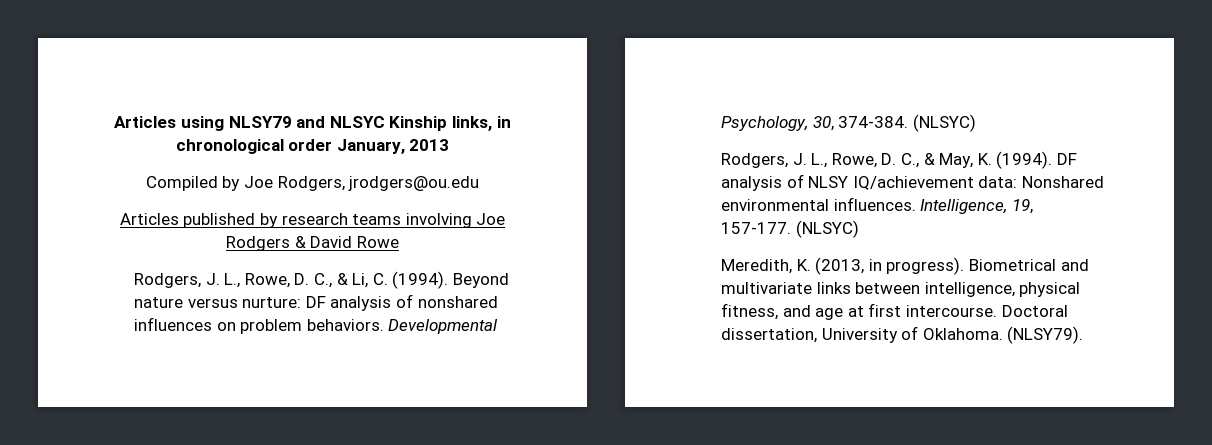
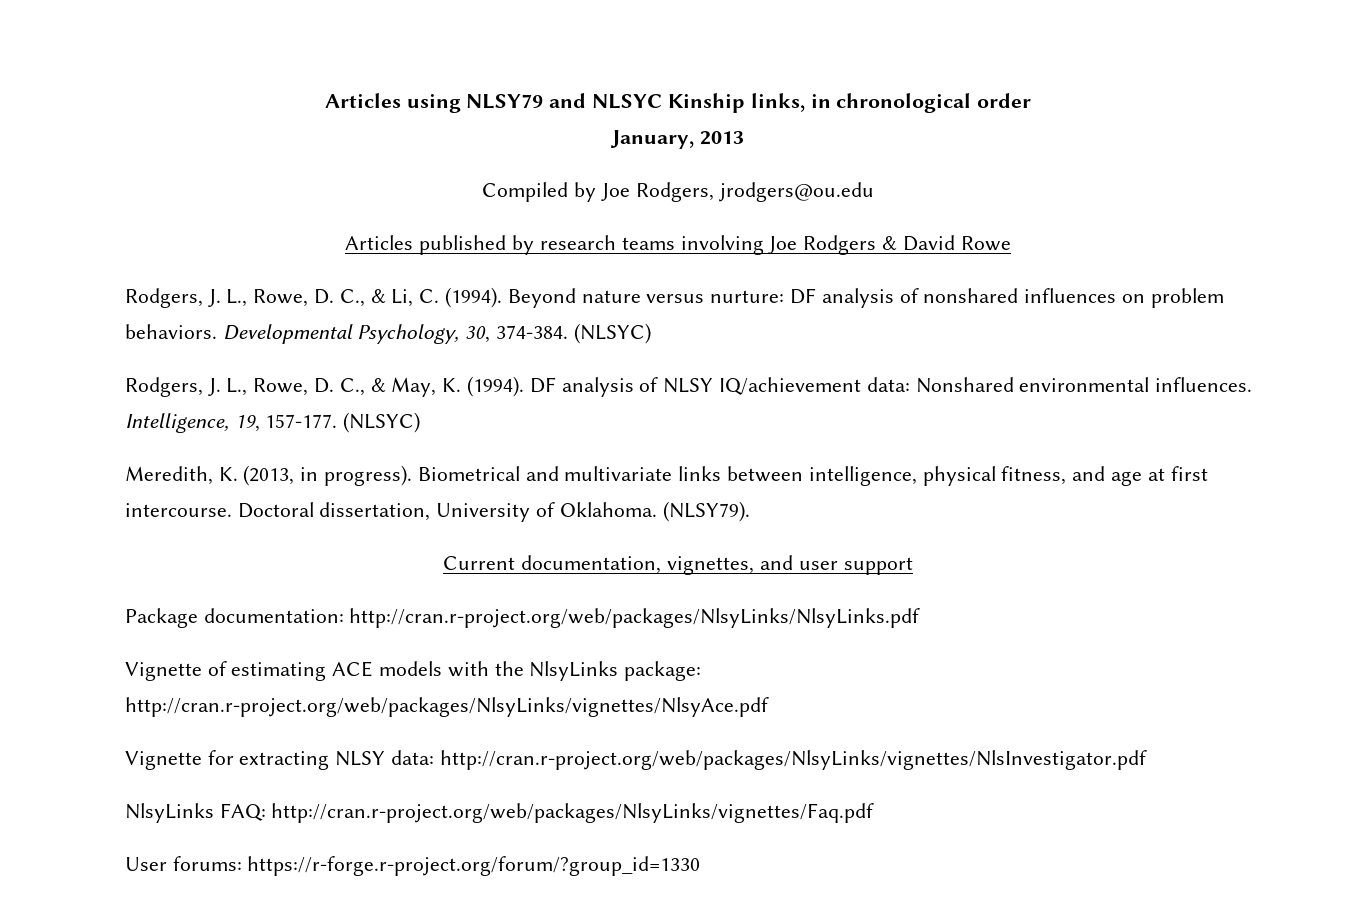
- Articles using NLSY79 and NLSYC Kinship links, in chronological order January, 2013
+ Articles using NLSY79 and NLSYC Kinship links, in chronological order
+ January, 2013
+ Current documentation, vignettes, and user support
+ Package documentation: http://cran.r-project.org/web/packages/NlsyLinks/NlsyLinks.pdf
+ Vignette of estimating ACE models with the NlsyLinks package: http://cran.r-project.org/web/packages/NlsyLinks/vignettes/NlsyAce.pdf
+ Vignette for extracting NLSY data: http://cran.r-project.org/web/packages/NlsyLinks/vignettes/NlsInvestigator.pdf
+ NlsyLinks FAQ: http://cran.r-project.org/web/packages/NlsyLinks/vignettes/Faq.pdf
+ User forums: https://r-forge.r-project.org/forum/?group_id=1330

